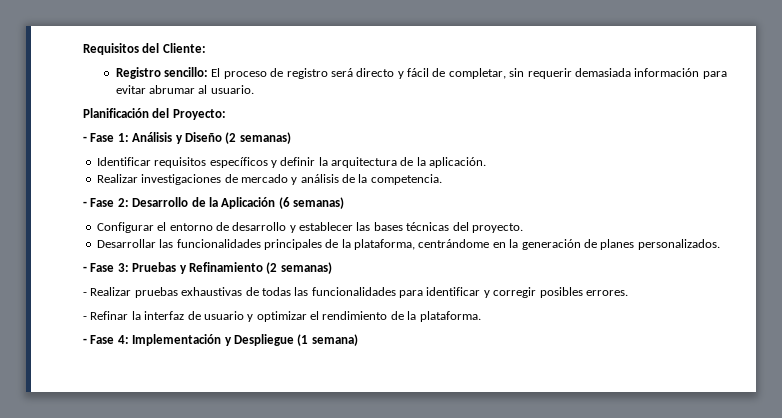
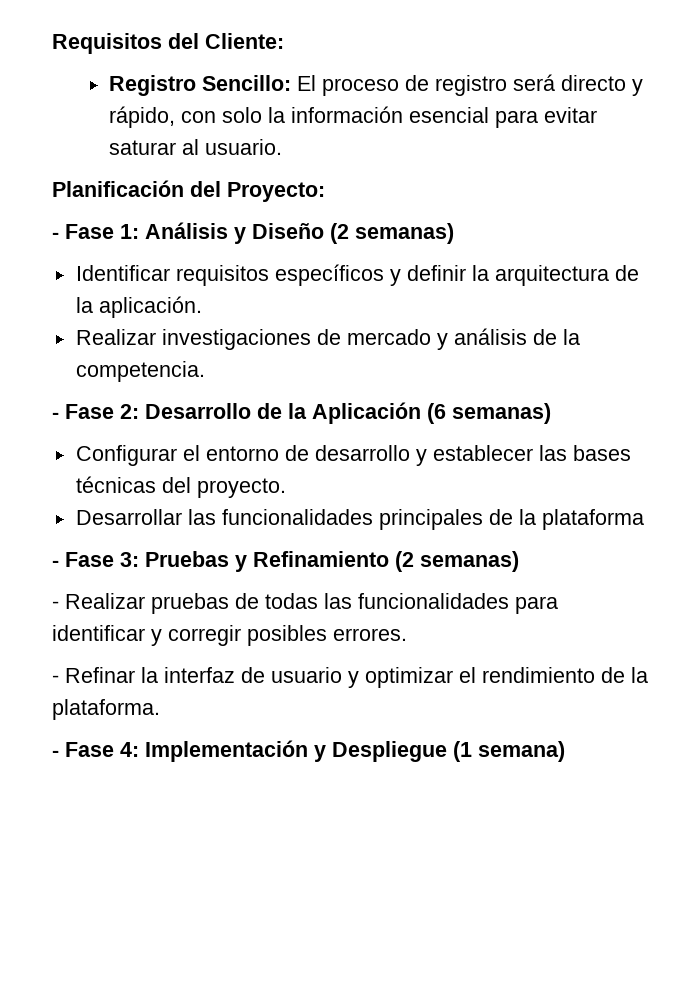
- Registro sencillo: El proceso de registro será directo y fácil de completar, sin requerir demasiada información para evitar abrumar al usuario.
+ Registro Sencillo: El proceso de registro será directo y rápido, con solo la información esencial para evitar saturar al usuario.
- Desarrollar las funcionalidades principales de la plataforma, centrándome en la generación de planes personalizados.
+ Desarrollar las funcionalidades principales de la plataforma
- - Realizar pruebas exhaustivas de todas las funcionalidades para identificar y corregir posibles errores.
+ - Realizar pruebas de todas las funcionalidades para identificar y corregir posibles errores.

